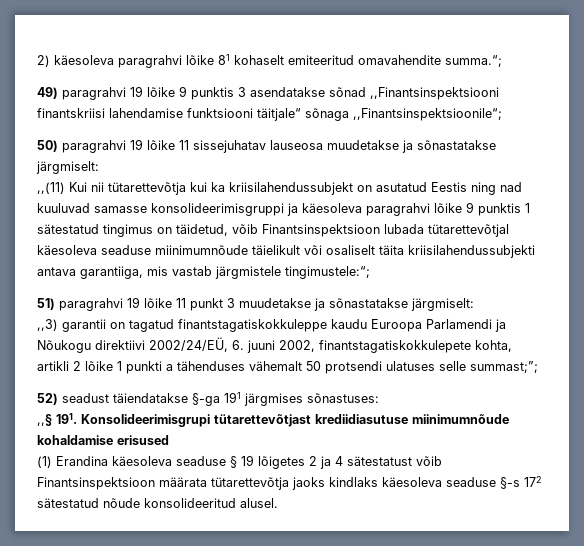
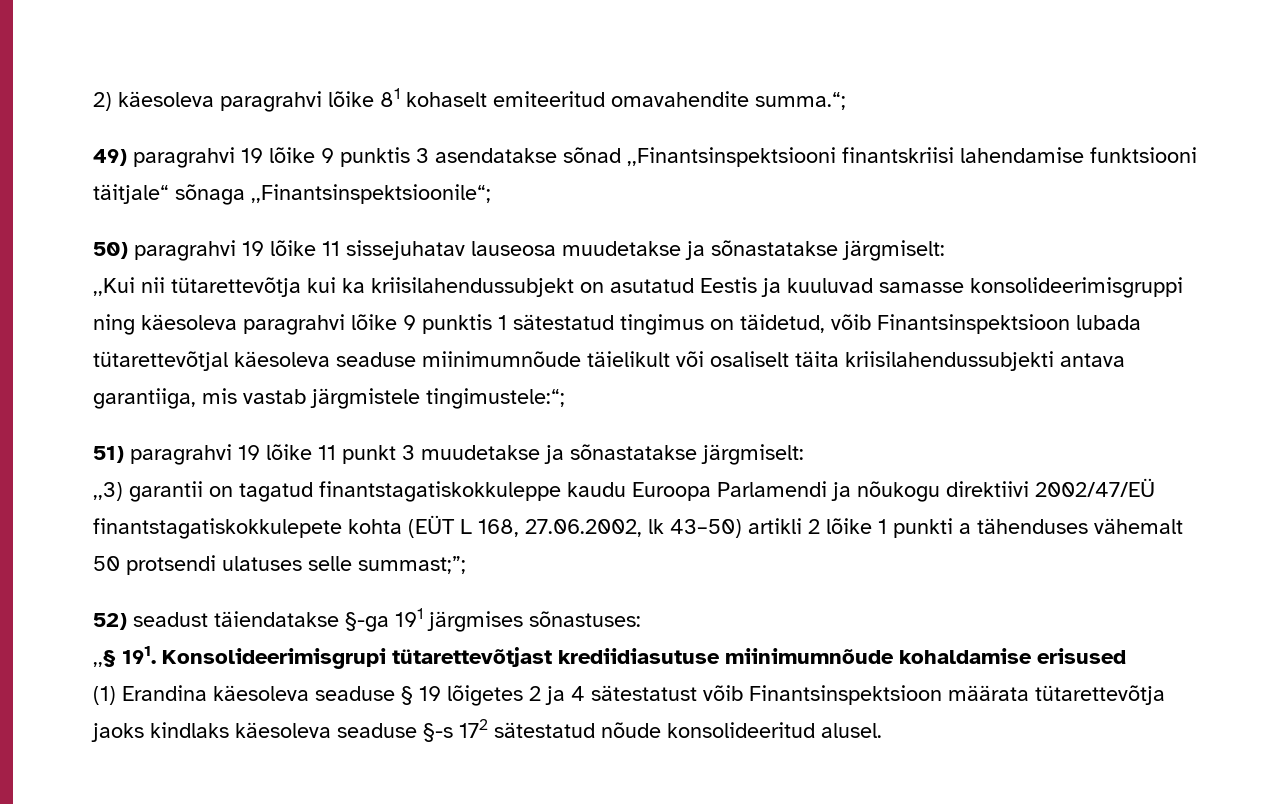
- ,,(11) Kui nii tütarettevõtja kui ka kriisilahendussubjekt on asutatud Eestis ning nad kuuluvad samasse konsolideerimisgruppi ja käesoleva paragrahvi lõike 9 punktis 1 sätestatud tingimus on täidetud, võib Finantsinspektsioon lubada tütarettevõtjal käesoleva seaduse miinimumnõude täielikult või osaliselt täita kriisilahendussubjekti antava garantiiga, mis vastab järgmistele tingimustele:“;
+ ,,Kui nii tütarettevõtja kui ka kriisilahendussubjekt on asutatud Eestis ja kuuluvad samasse konsolideerimisgruppi ning käesoleva paragrahvi lõike 9 punktis 1 sätestatud tingimus on täidetud, võib Finantsinspektsioon lubada tütarettevõtjal käesoleva seaduse miinimumnõude täielikult või osaliselt täita kriisilahendussubjekti antava garantiiga, mis vastab järgmistele tingimustele:“;
- ,,3) garantii on tagatud finantstagatiskokkuleppe kaudu Euroopa Parlamendi ja Nõukogu direktiivi 2002/24/EÜ, 6. juuni 2002, finantstagatiskokkulepete kohta, artikli 2 lõike 1 punkti a tähenduses vähemalt 50 protsendi ulatuses selle summast;”;
+ ,,3) garantii on tagatud finantstagatiskokkuleppe kaudu Euroopa Parlamendi ja nõukogu direktiivi 2002/47/EÜ finantstagatiskokkulepete kohta (EÜT L 168, 27.06.2002, lk 43–50) artikli 2 lõike 1 punkti a tähenduses vähemalt 50 protsendi ulatuses selle summast;”;

